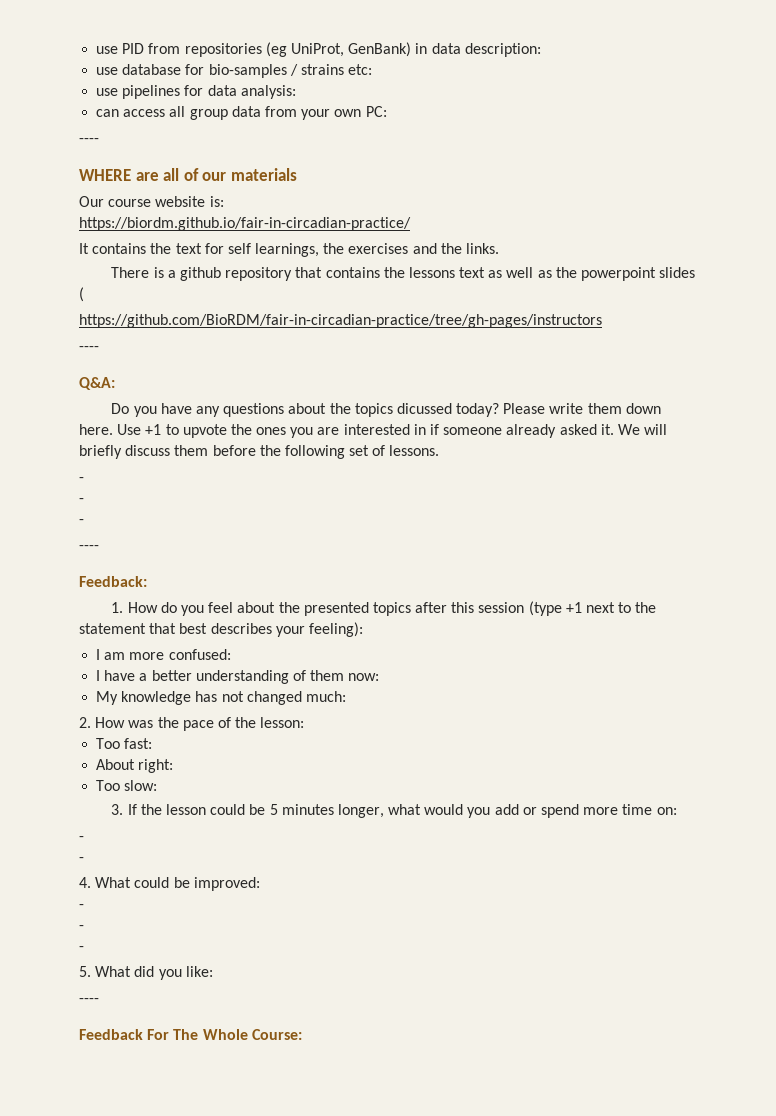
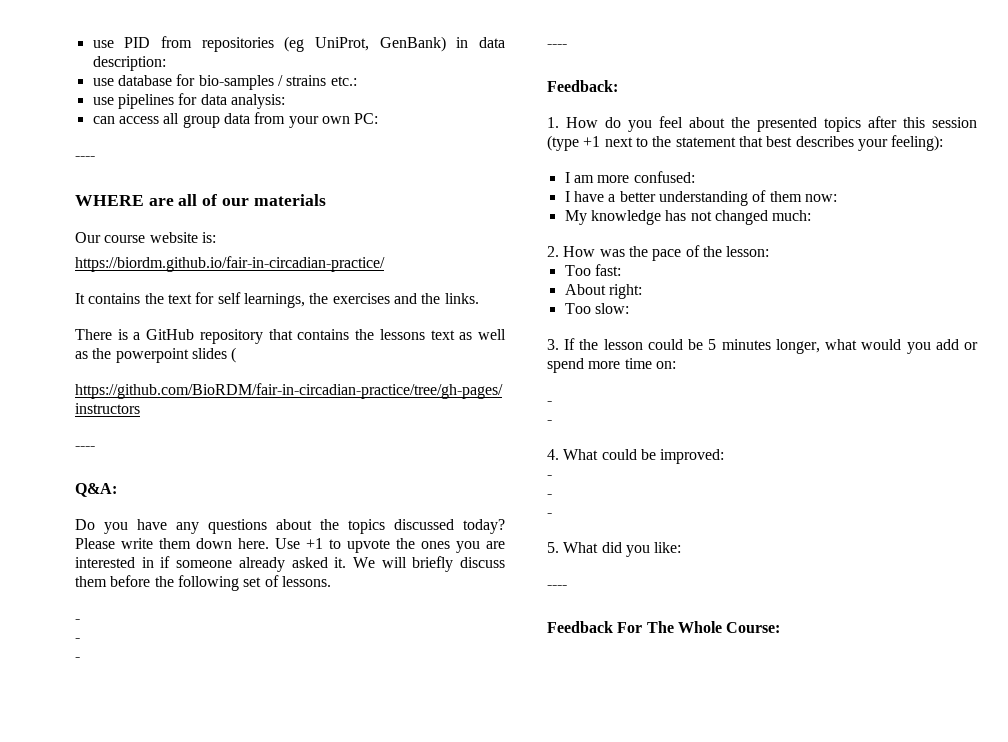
- use database for bio-samples / strains etc:
+ use database for bio-samples / strains etc.:
- There is a github repository that contains the lessons text as well as the powerpoint slides (
+ There is a GitHub repository that contains the lessons text as well as the powerpoint slides (
- Do you have any questions about the topics dicussed today?
+ Do you have any questions about the topics discussed today?

